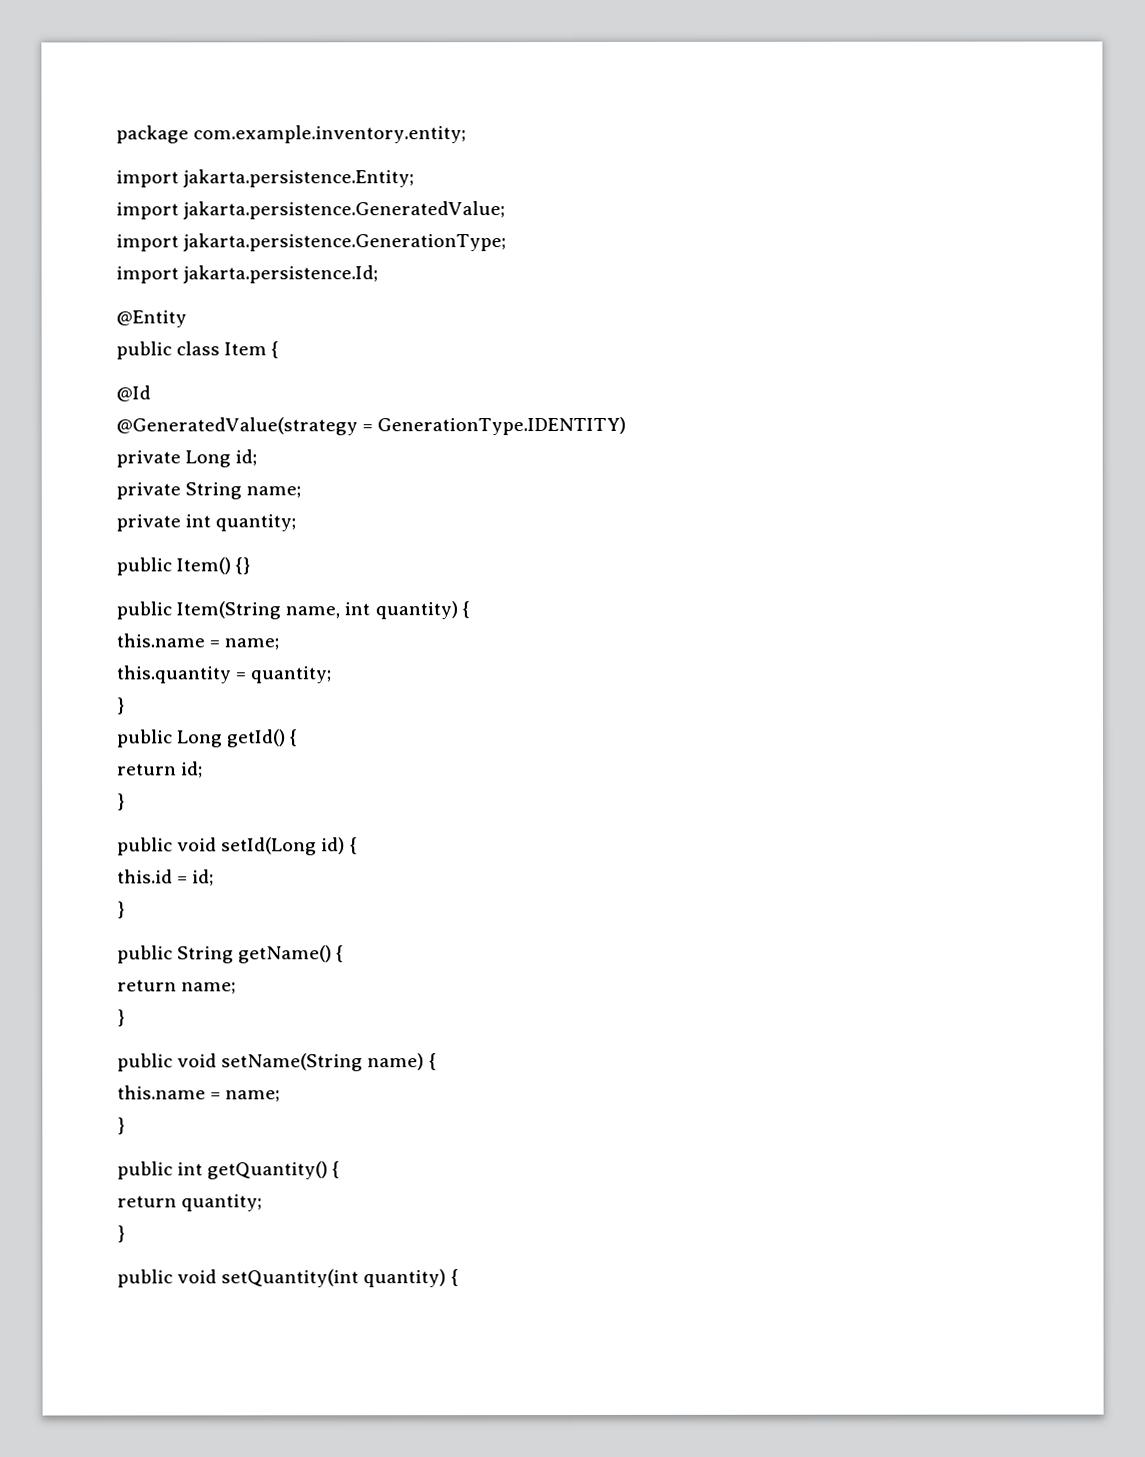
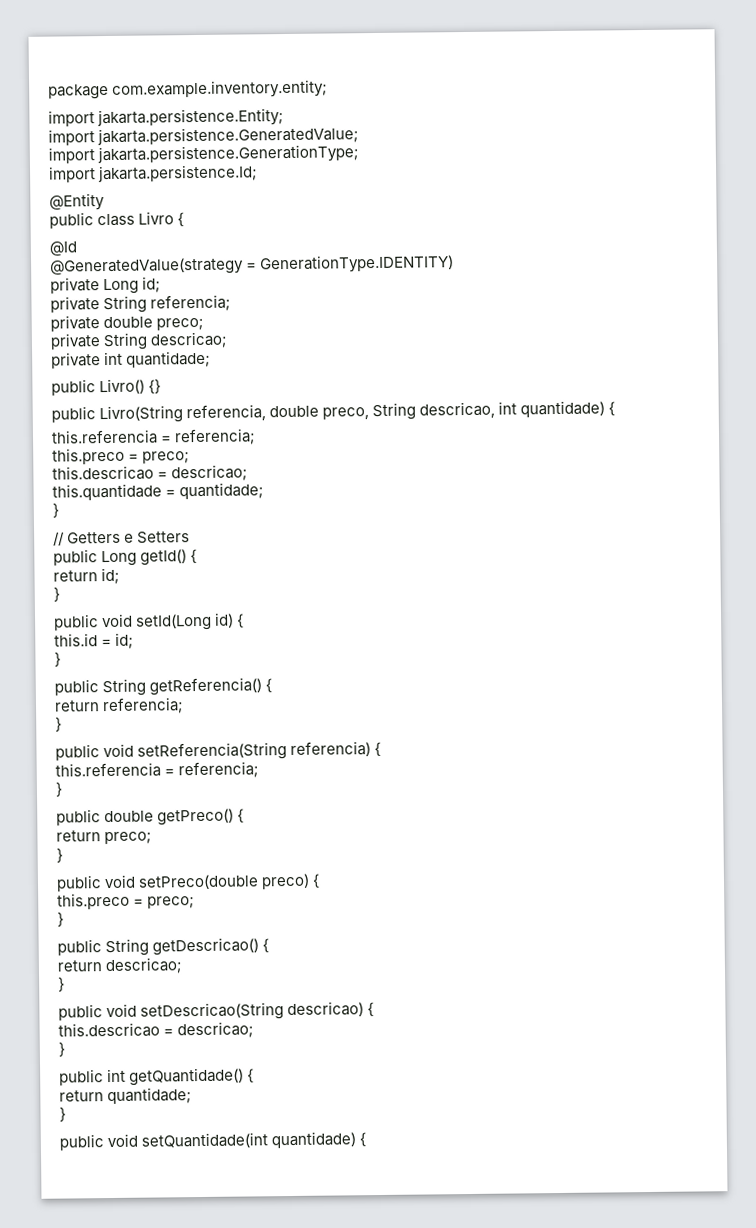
- public class Item {
+ public class Livro {
- private String name;
+ private String referencia;
+ private double preco;
+ private String descricao;
- private int quantity;
- public Item() {}
+ private int quantidade;
+ public Livro() {}
- public Item(String name, int quantity) {
- this.name = name;
- this.quantity = quantity;
+ public Livro(String referencia, double preco, String descricao, int quantidade) {
+ this.referencia = referencia;
+ this.preco = preco;
+ this.descricao = descricao;
+ this.quantidade = quantidade;
  }
+ // Getters e Setters
- public String getName() {
- return name;
+ public String getReferencia() {
+ return referencia;
  }
- public void setName(String name) {
- this.name = name;
+ public void setReferencia(String referencia) {
+ this.referencia = referencia;
+ }
+ public double getPreco() {
+ return preco;
+ }
+ public void setPreco(double preco) {
+ this.preco = preco;
+ }
+ public String getDescricao() {
+ return descricao;
+ }
+ public void setDescricao(String descricao) {
+ this.descricao = descricao;
- public int getQuantity() {
- return quantity;
+ public int getQuantidade() {
+ return quantidade;
  }
- public void setQuantity(int quantity) {
+ public void setQuantidade(int quantidade) {

